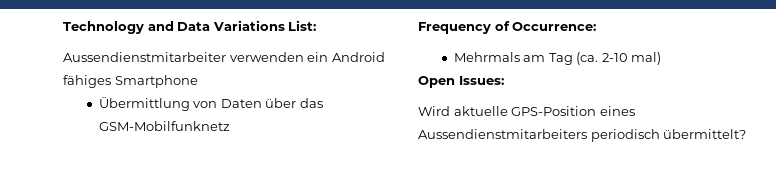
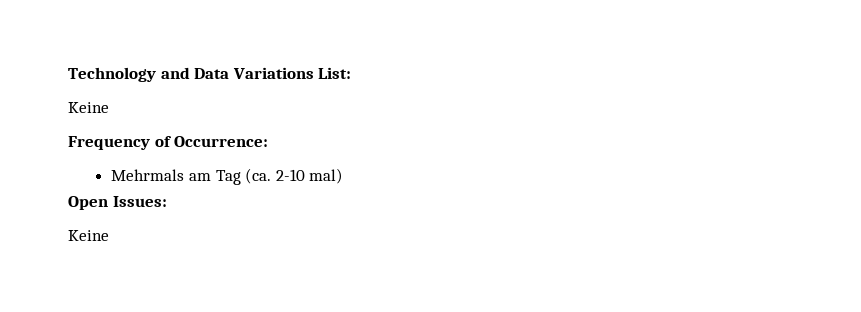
  Technology and Data Variations List:
- Aussendienstmitarbeiter verwenden ein Android fähiges Smartphone
- Übermittlung von Daten über das GSM-Mobilfunknetz
+ Keine
  Open Issues:
- Wird aktuelle GPS-Position eines Aussendienstmitarbeiters periodisch übermittelt?
+ Keine

